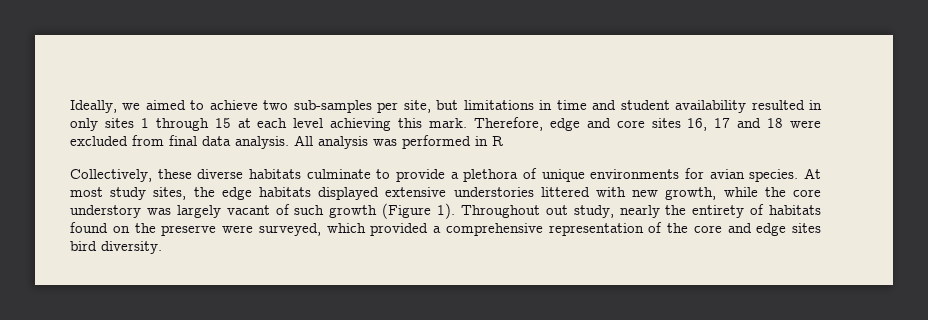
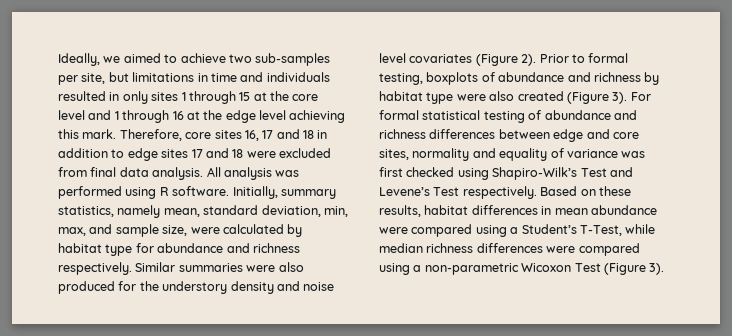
- Ideally, we aimed to achieve two sub-samples per site, but limitations in time and student availability resulted in only sites 1 through 15 at each level achieving this mark.
+ Ideally, we aimed to achieve two sub-samples per site, but limitations in time and individuals resulted in only sites 1 through 15 at the core level and 1 through 16 at the edge level achieving this mark.
- Therefore, edge and core sites 16, 17 and 18 were excluded from final data analysis.
+ Therefore, core sites 16, 17 and 18 in addition to edge sites 17 and 18 were excluded from final data analysis.
- All analysis was performed in R
- Collectively, these diverse habitats culminate to provide a plethora of unique environments for avian species. At most study sites, the edge habitats displayed extensive understories littered with new growth, while the core understory was largely vacant of such growth (Figure 1). Throughout out study, nearly the entirety of habitats found on the preserve were surveyed, which provided a comprehensive representation of the core and edge sites bird diversity.
+ All analysis was performed using R software. Initially, summary statistics, namely mean, standard deviation, min, max, and sample size, were calculated by habitat type for abundance and richness respectively. Similar summaries were also produced for the understory density and noise level covariates (Figure 2). Prior to formal testing, boxplots of abundance and richness by habitat type were also created (Figure 3). For formal statistical testing of abundance and richness differences between edge and core sites, normality and equality of variance was first checked using Shapiro-Wilk’s Test and Levene’s Test respectively. Based on these results, habitat differences in mean abundance were compared using a Student’s T-Test, while median richness differences were compared using a non-parametric Wicoxon Test (Figure 3).

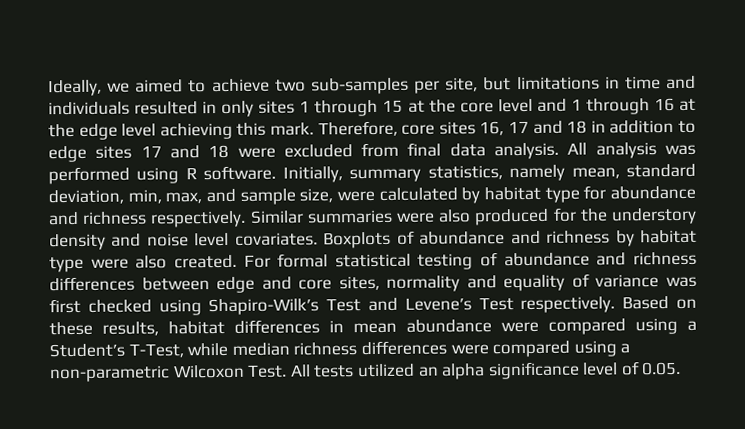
- Similar summaries were also produced for the understory density and noise level covariates (Figure 2). Prior to formal testing, boxplots of abundance and richness by habitat type were also created (Figure 3).
+ Similar summaries were also produced for the understory density and noise level covariates. Boxplots of abundance and richness by habitat type were also created.
- Based on these results, habitat differences in mean abundance were compared using a Student’s T-Test, while median richness differences were compared using a non-parametric Wicoxon Test (Figure 3).
+ Based on these results, habitat differences in mean abundance were compared using a Student’s T-Test, while median richness differences were compared using a non-parametric Wilcoxon Test. All tests utilized an alpha significance level of 0.05.

